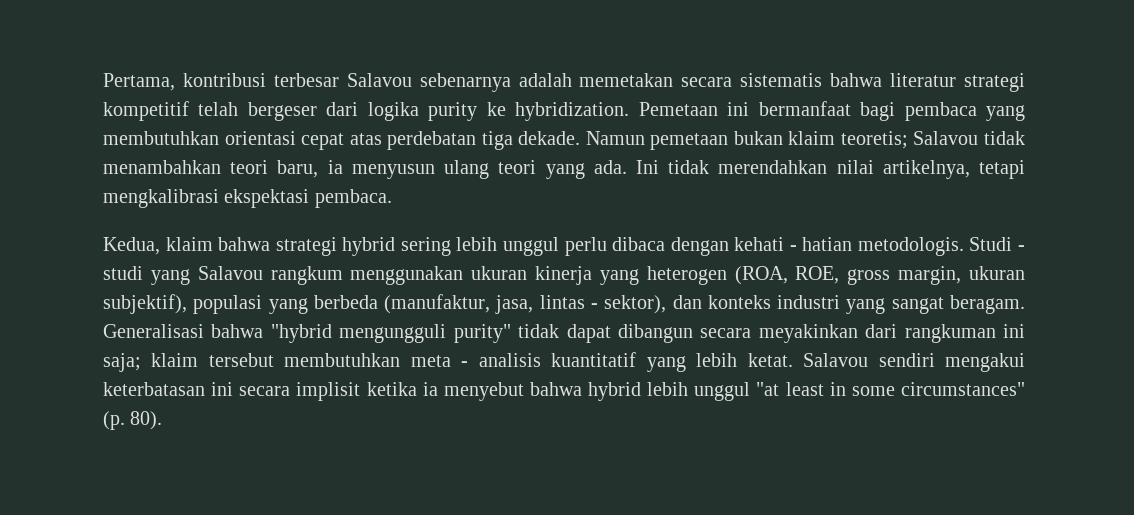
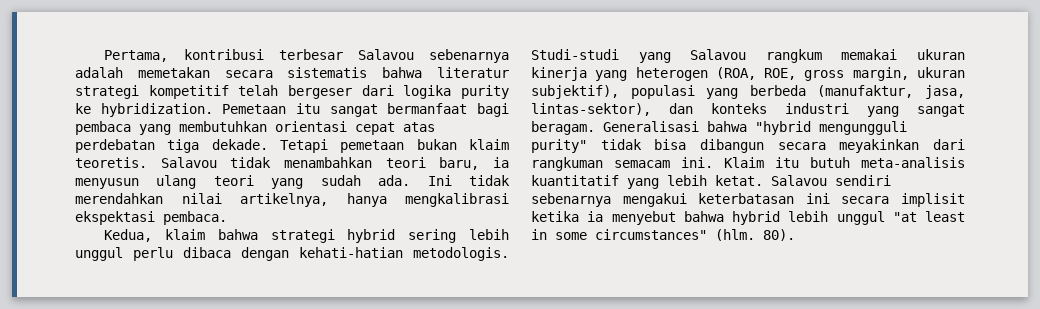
- Pemetaan ini bermanfaat bagi pembaca yang membutuhkan orientasi cepat atas perdebatan tiga dekade.
+ Pemetaan itu sangat bermanfaat bagi pembaca yang membutuhkan orientasi cepat atas perdebatan tiga dekade.
- Namun pemetaan bukan klaim teoretis; Salavou tidak menambahkan teori baru, ia menyusun ulang teori yang ada.
+ Tetapi pemetaan bukan klaim teoretis. Salavou tidak menambahkan teori baru, ia menyusun ulang teori yang sudah ada.
- Ini tidak merendahkan nilai artikelnya, tetapi mengkalibrasi ekspektasi pembaca.
+ Ini tidak merendahkan nilai artikelnya, hanya mengkalibrasi ekspektasi pembaca.
- Kedua, klaim bahwa strategi hybrid sering lebih unggul perlu dibaca dengan kehati - hatian metodologis. Studi - studi yang Salavou rangkum menggunakan ukuran kinerja yang heterogen (ROA, ROE, gross margin, ukuran subjektif), populasi yang berbeda (manufaktur, jasa, lintas - sektor), dan konteks industri yang sangat beragam.
+ Kedua, klaim bahwa strategi hybrid sering lebih unggul perlu dibaca dengan kehati-hatian metodologis. Studi-studi yang Salavou rangkum memakai ukuran kinerja yang heterogen (ROA, ROE, gross margin, ukuran subjektif), populasi yang berbeda (manufaktur, jasa, lintas-sektor), dan konteks industri yang sangat beragam.
- Generalisasi bahwa "hybrid mengungguli purity" tidak dapat dibangun secara meyakinkan dari rangkuman ini saja; klaim tersebut membutuhkan meta - analisis kuantitatif yang lebih ketat.
+ Generalisasi bahwa "hybrid mengungguli purity" tidak bisa dibangun secara meyakinkan dari rangkuman semacam ini. Klaim itu butuh meta-analisis kuantitatif yang lebih ketat.
- Salavou sendiri mengakui keterbatasan ini secara implisit ketika ia menyebut bahwa hybrid lebih unggul "at least in some circumstances" (p. 80).
+ Salavou sendiri sebenarnya mengakui keterbatasan ini secara implisit ketika ia menyebut bahwa hybrid lebih unggul "at least in some circumstances" (hlm. 80).

